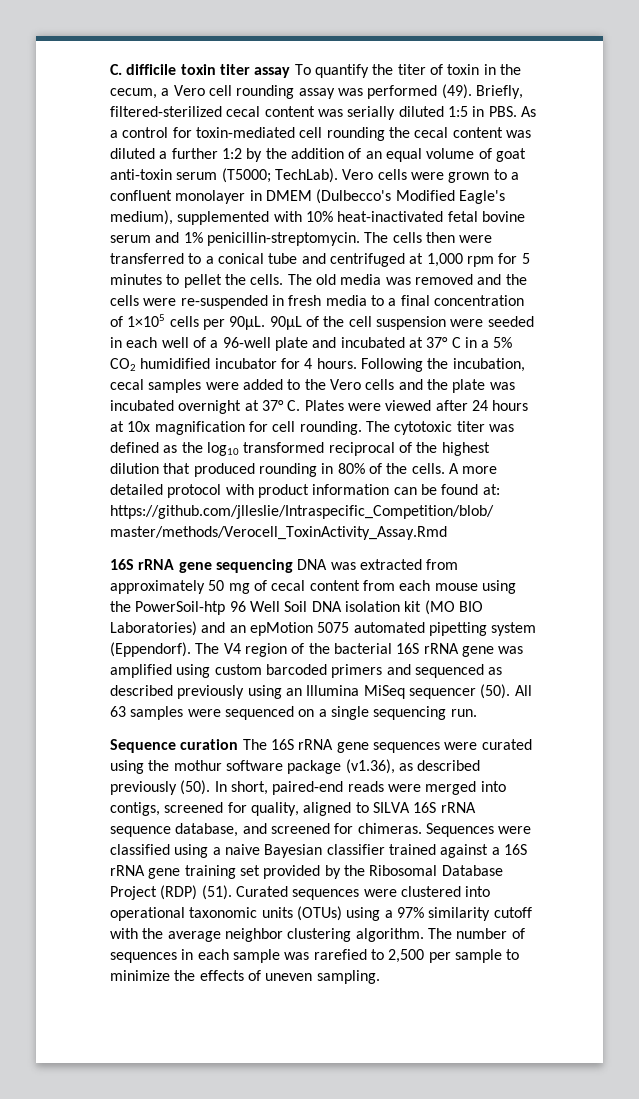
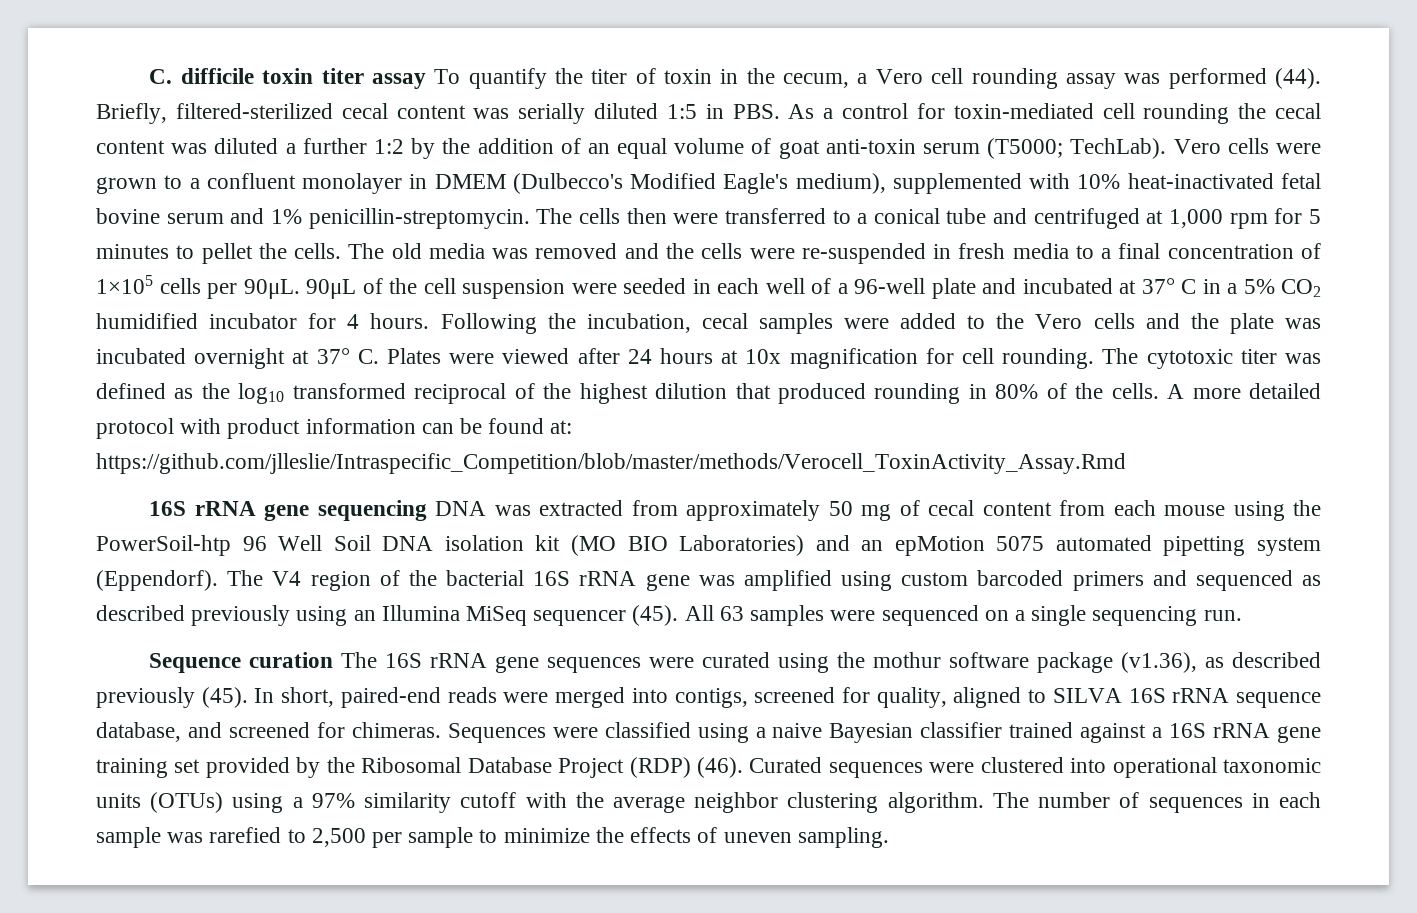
- C. difficile toxin titer assay To quantify the titer of toxin in the cecum, a Vero cell rounding assay was performed (49).
+ C. difficile toxin titer assay To quantify the titer of toxin in the cecum, a Vero cell rounding assay was performed (44).
- The V4 region of the bacterial 16S rRNA gene was amplified using custom barcoded primers and sequenced as described previously using an Illumina MiSeq sequencer (50).
+ The V4 region of the bacterial 16S rRNA gene was amplified using custom barcoded primers and sequenced as described previously using an Illumina MiSeq sequencer (45).
- Sequence curation The 16S rRNA gene sequences were curated using the mothur software package (v1.36), as described previously (50).
+ Sequence curation The 16S rRNA gene sequences were curated using the mothur software package (v1.36), as described previously (45).
- Sequences were classified using a naive Bayesian classifier trained against a 16S rRNA gene training set provided by the Ribosomal Database Project (RDP) (51).
+ Sequences were classified using a naive Bayesian classifier trained against a 16S rRNA gene training set provided by the Ribosomal Database Project (RDP) (46).

